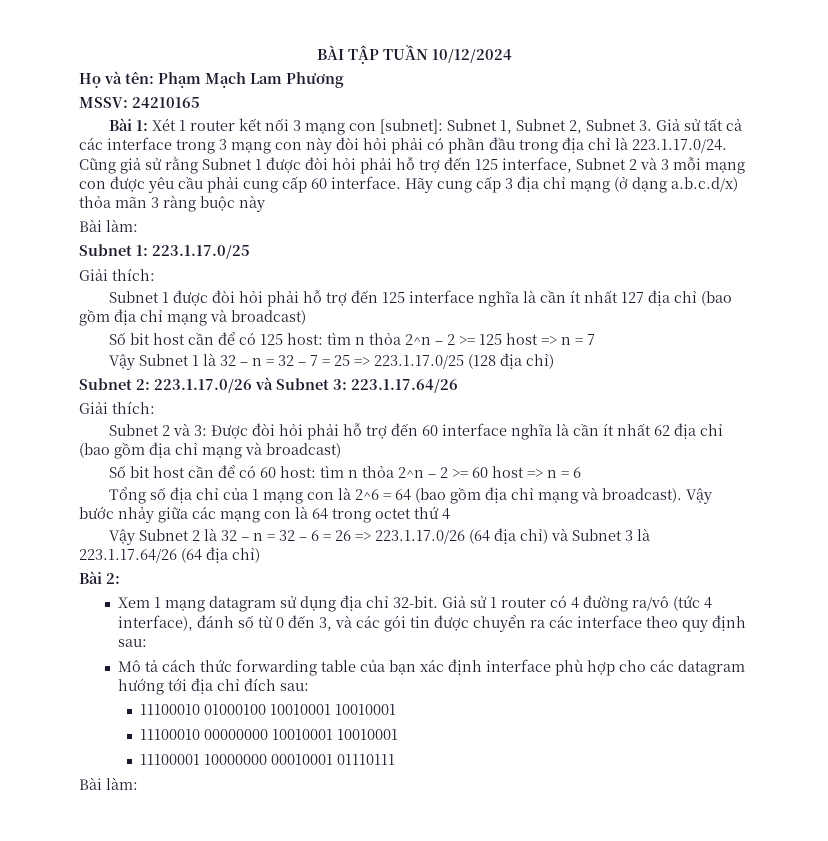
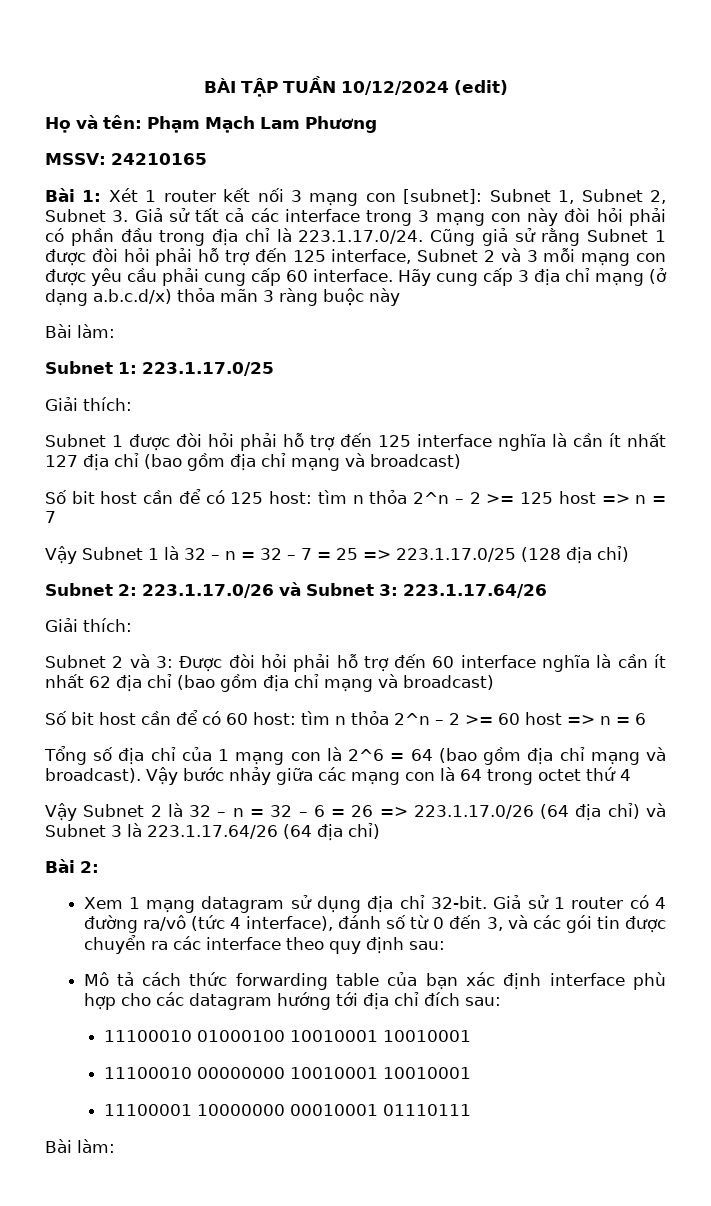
- BÀI TẬP TUẦN 10/12/2024
+ BÀI TẬP TUẦN 10/12/2024 (edit)

